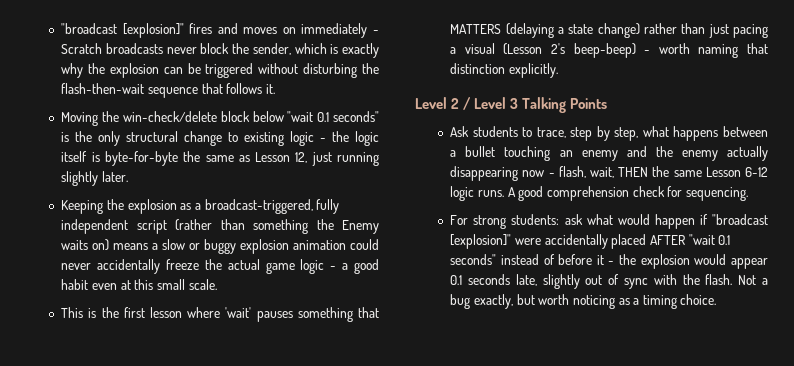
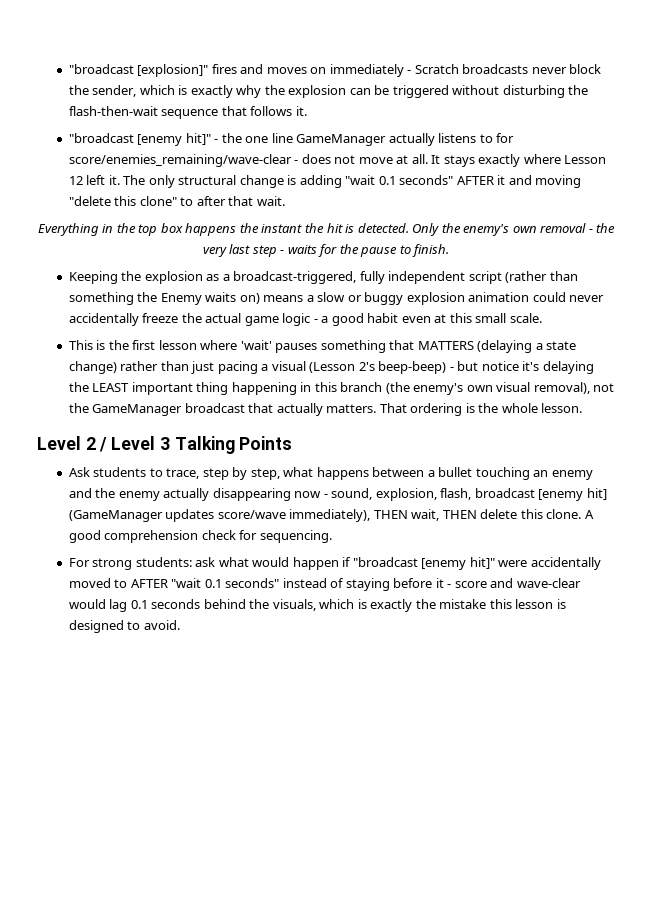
- Moving the win-check/delete block below "wait 0.1 seconds" is the only structural change to existing logic - the logic itself is byte-for-byte the same as Lesson 12, just running slightly later.
+ "broadcast [enemy hit]" - the one line GameManager actually listens to for score/enemies_remaining/wave-clear - does not move at all. It stays exactly where Lesson 12 left it. The only structural change is adding "wait 0.1 seconds" AFTER it and moving "delete this clone" to after that wait.
+ Everything in the top box happens the instant the hit is detected. Only the enemy's own removal - the very last step - waits for the pause to finish.
- This is the first lesson where 'wait' pauses something that MATTERS (delaying a state change) rather than just pacing a visual (Lesson 2's beep-beep) - worth naming that distinction explicitly.
+ This is the first lesson where 'wait' pauses something that MATTERS (delaying a state change) rather than just pacing a visual (Lesson 2's beep-beep) - but notice it's delaying the LEAST important thing happening in this branch (the enemy's own visual removal), not the GameManager broadcast that actually matters. That ordering is the whole lesson.
- Ask students to trace, step by step, what happens between a bullet touching an enemy and the enemy actually disappearing now - flash, wait, THEN the same Lesson 6-12 logic runs.
+ Ask students to trace, step by step, what happens between a bullet touching an enemy and the enemy actually disappearing now - sound, explosion, flash, broadcast [enemy hit] (GameManager updates score/wave immediately), THEN wait, THEN delete this clone.
- For strong students: ask what would happen if "broadcast [explosion]" were accidentally placed AFTER "wait 0.1 seconds" instead of before it - the explosion would appear 0.1 seconds late, slightly out of sync with the flash. Not a bug exactly, but worth noticing as a timing choice.
+ For strong students: ask what would happen if "broadcast [enemy hit]" were accidentally moved to AFTER "wait 0.1 seconds" instead of staying before it - score and wave-clear would lag 0.1 seconds behind the visuals, which is exactly the mistake this lesson is designed to avoid.

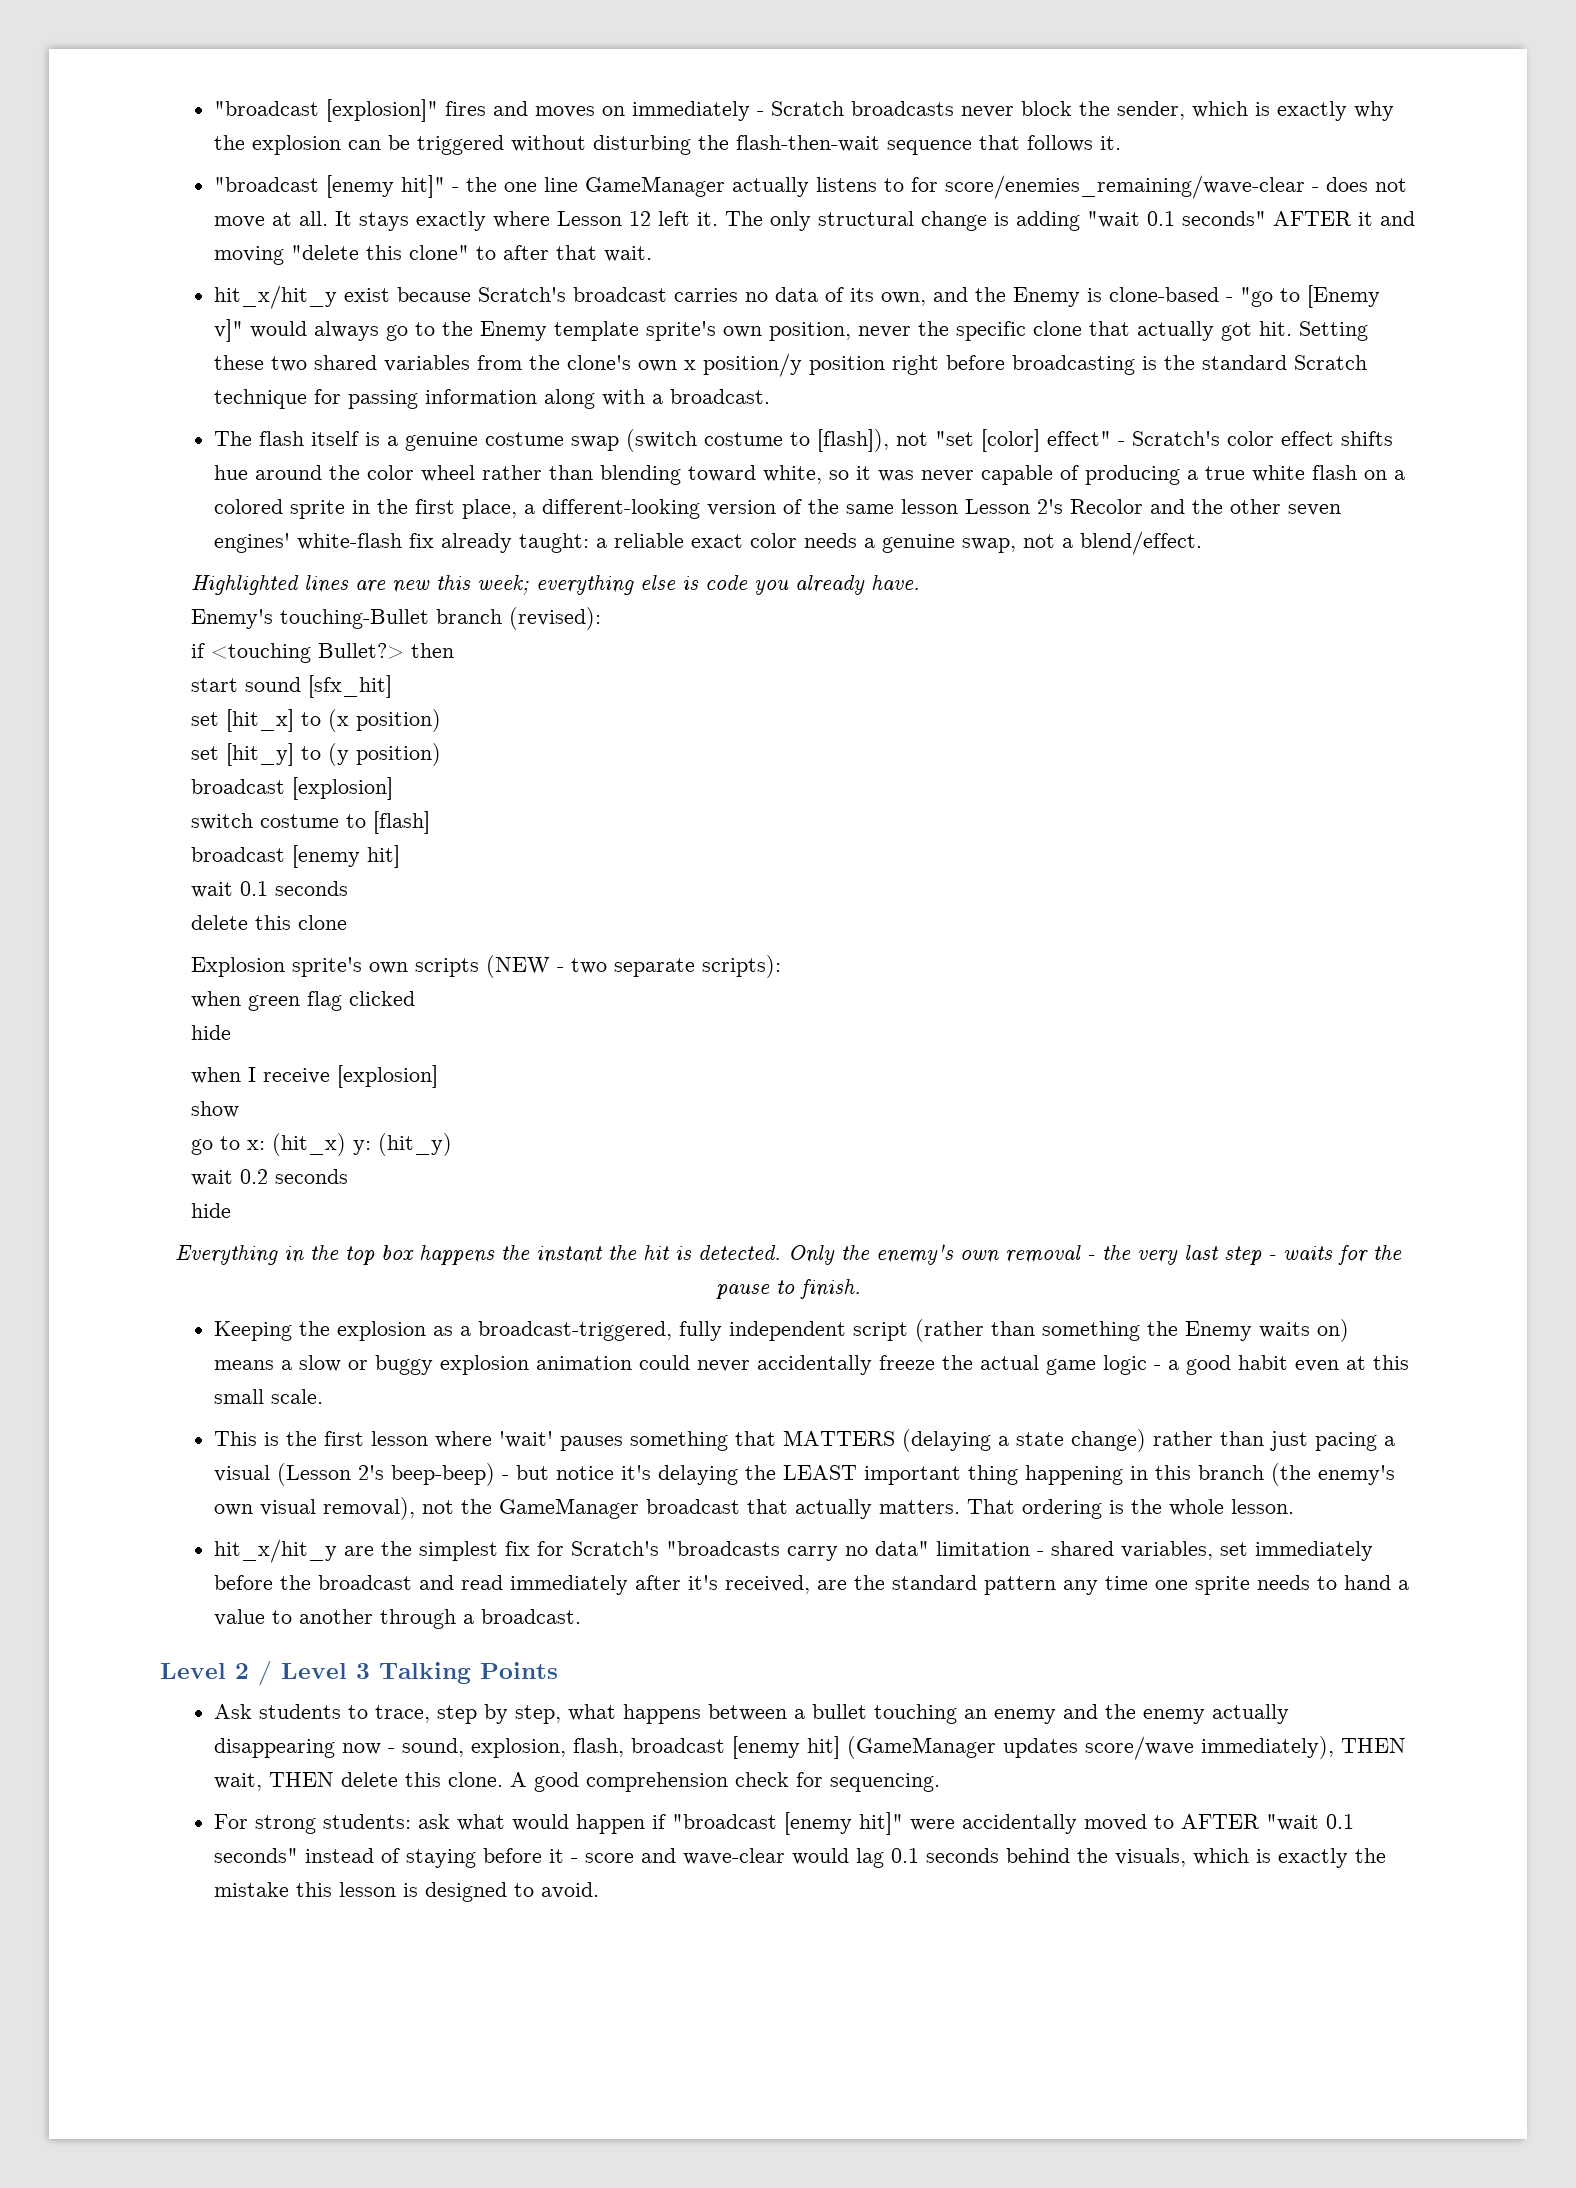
+ hit_x/hit_y exist because Scratch's broadcast carries no data of its own, and the Enemy is clone-based - "go to [Enemy v]" would always go to the Enemy template sprite's own position, never the specific clone that actually got hit. Setting these two shared variables from the clone's own x position/y position right before broadcasting is the standard Scratch technique for passing information along with a broadcast.
+ The flash itself is a genuine costume swap (switch costume to [flash]), not "set [color] effect" - Scratch's color effect shifts hue around the color wheel rather than blending toward white, so it was never capable of producing a true white flash on a colored sprite in the first place, a different-looking version of the same lesson Lesson 2's Recolor and the other seven engines' white-flash fix already taught: a reliable exact color needs a genuine swap, not a blend/effect.
+ Highlighted lines are new this week; everything else is code you already have.
+ Enemy's touching-Bullet branch (revised):
+ if <touching Bullet?> then
+ start sound [sfx_hit]
+ set [hit_x] to (x position)
+ set [hit_y] to (y position)
+ broadcast [explosion]
+ switch costume to [flash]
+ broadcast [enemy hit]
+ wait 0.1 seconds
+ delete this clone
+ Explosion sprite's own scripts (NEW - two separate scripts):
+ when green flag clicked
+ hide
+ when I receive [explosion]
+ show
+ go to x: (hit_x) y: (hit_y)
+ wait 0.2 seconds
+ hide
+ hit_x/hit_y are the simplest fix for Scratch's "broadcasts carry no data" limitation - shared variables, set immediately before the broadcast and read immediately after it's received, are the standard pattern any time one sprite needs to hand a value to another through a broadcast.

